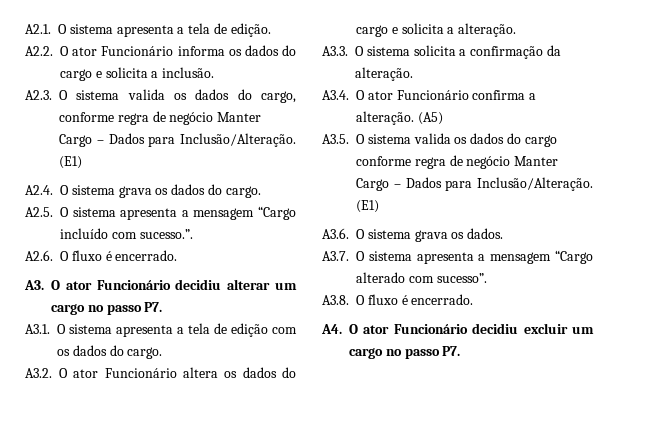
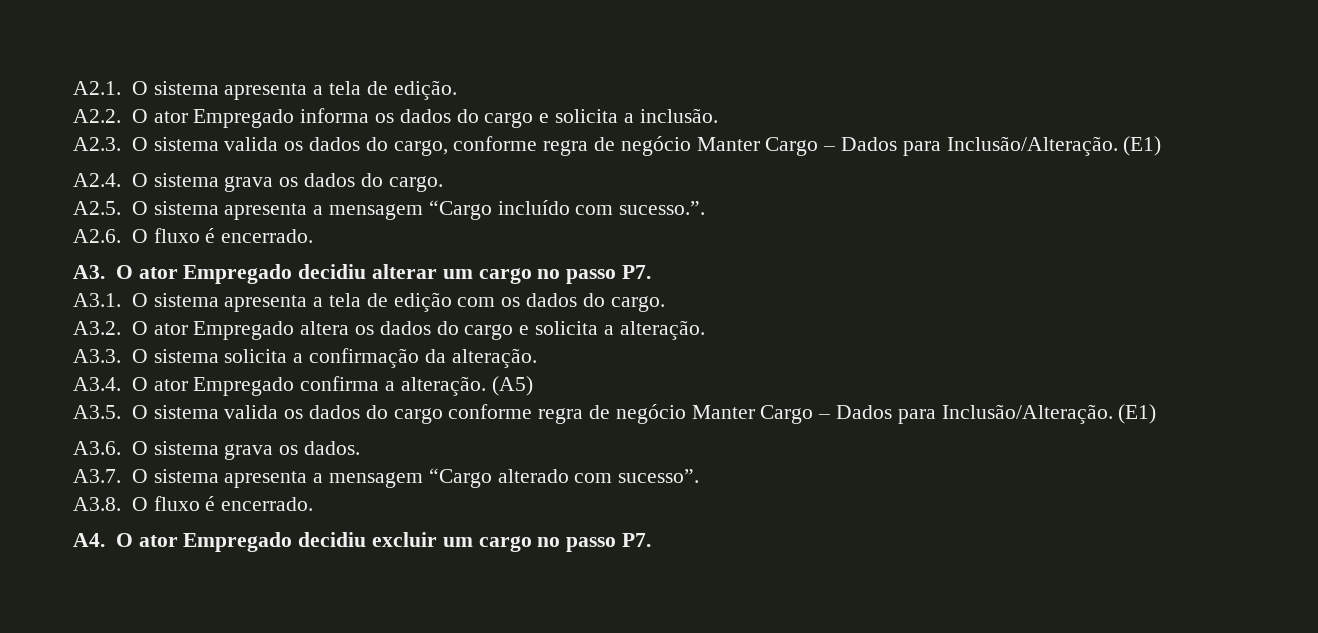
- A2.2. O ator Funcionário informa os dados do cargo e solicita a inclusão.
+ A2.2. O ator Empregado informa os dados do cargo e solicita a inclusão.
- A3. O ator Funcionário decidiu alterar um cargo no passo P7.
+ A3. O ator Empregado decidiu alterar um cargo no passo P7.
- A3.2. O ator Funcionário altera os dados do cargo e solicita a alteração.
+ A3.2. O ator Empregado altera os dados do cargo e solicita a alteração.
- A3.4. O ator Funcionário confirma a alteração.
+ A3.4. O ator Empregado confirma a alteração.
- A4. O ator Funcionário decidiu excluir um cargo no passo P7.
+ A4. O ator Empregado decidiu excluir um cargo no passo P7.

